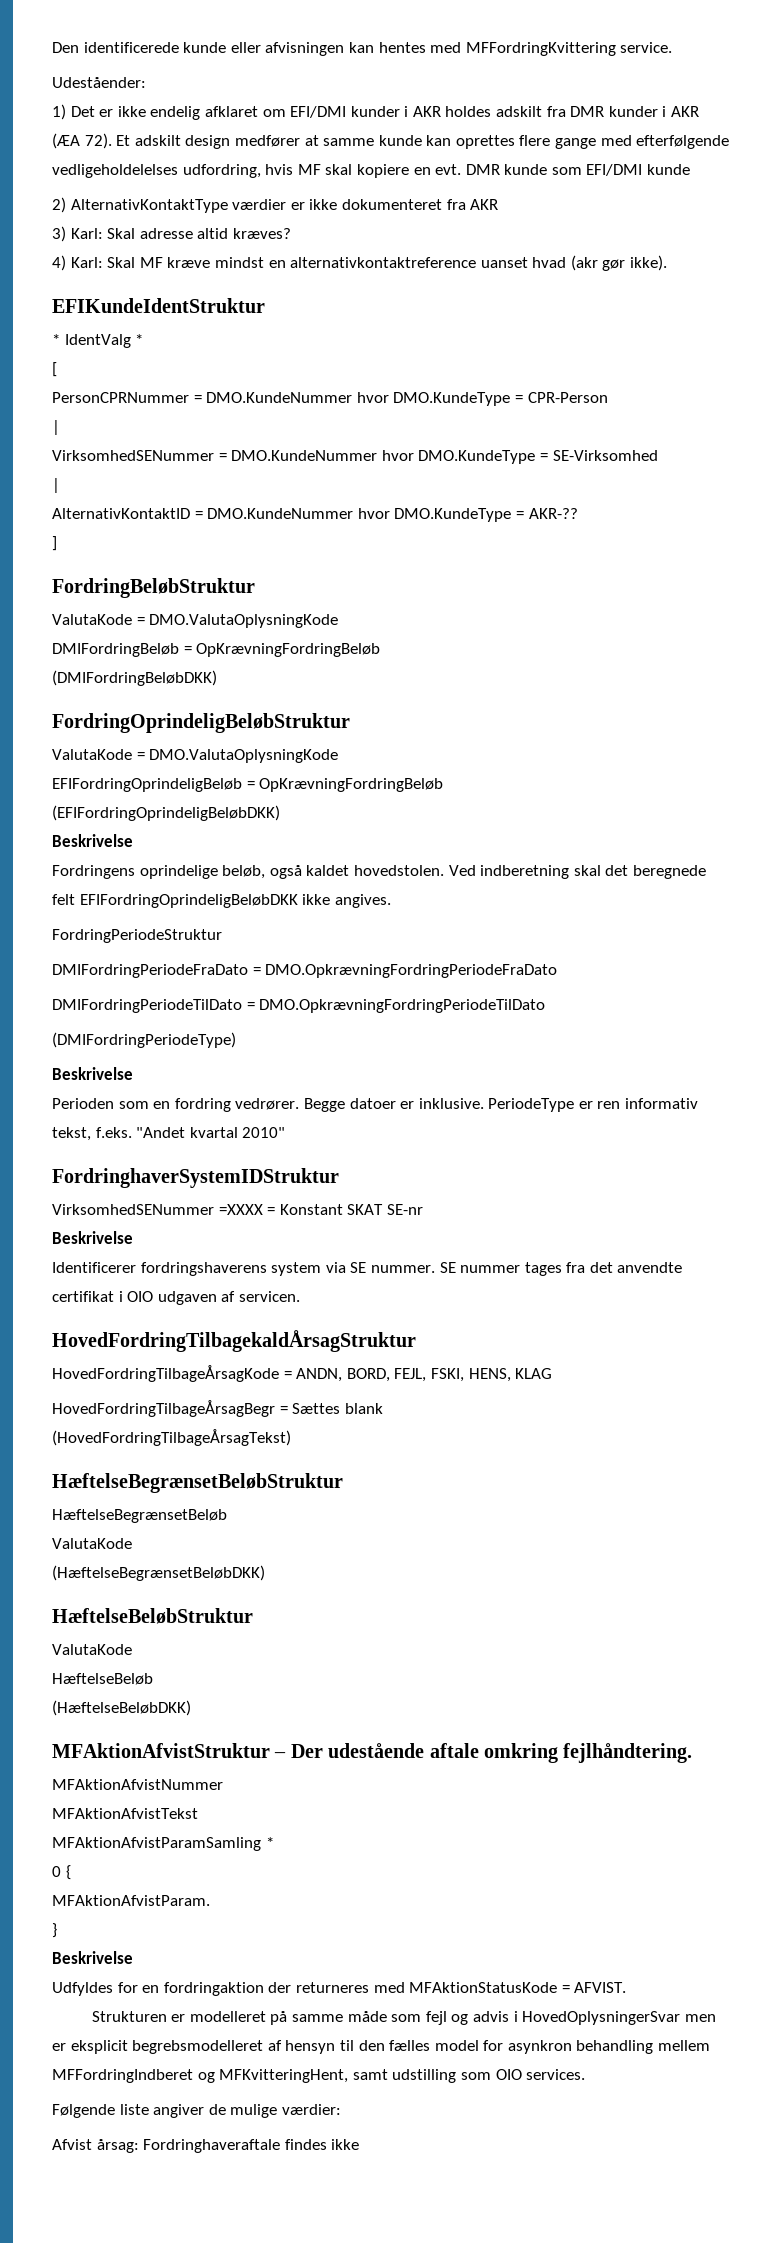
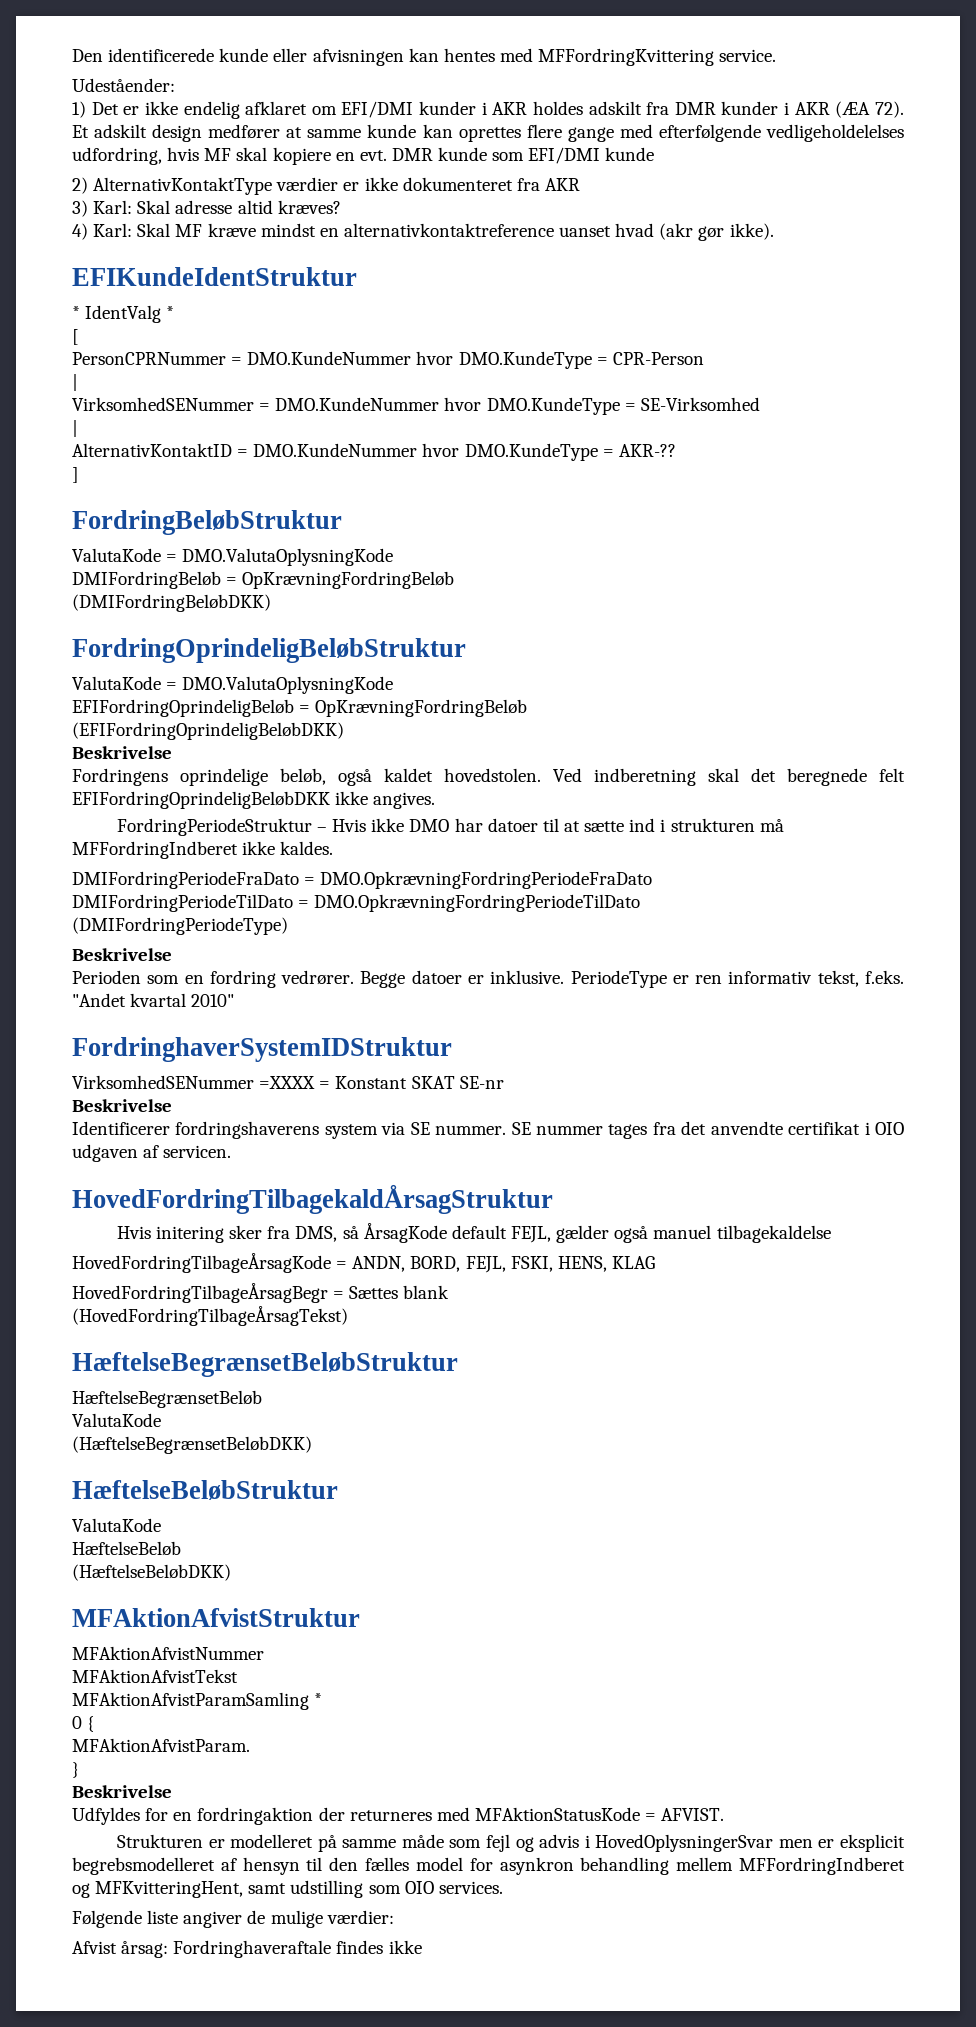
- FordringPeriodeStruktur
+ FordringPeriodeStruktur – Hvis ikke DMO har datoer til at sætte ind i strukturen må MFFordringIndberet ikke kaldes.
+ Hvis initering sker fra DMS, så ÅrsagKode default FEJL, gælder også manuel tilbagekaldelse
- MFAktionAfvistStruktur – Der udestående aftale omkring fejlhåndtering.
+ MFAktionAfvistStruktur

